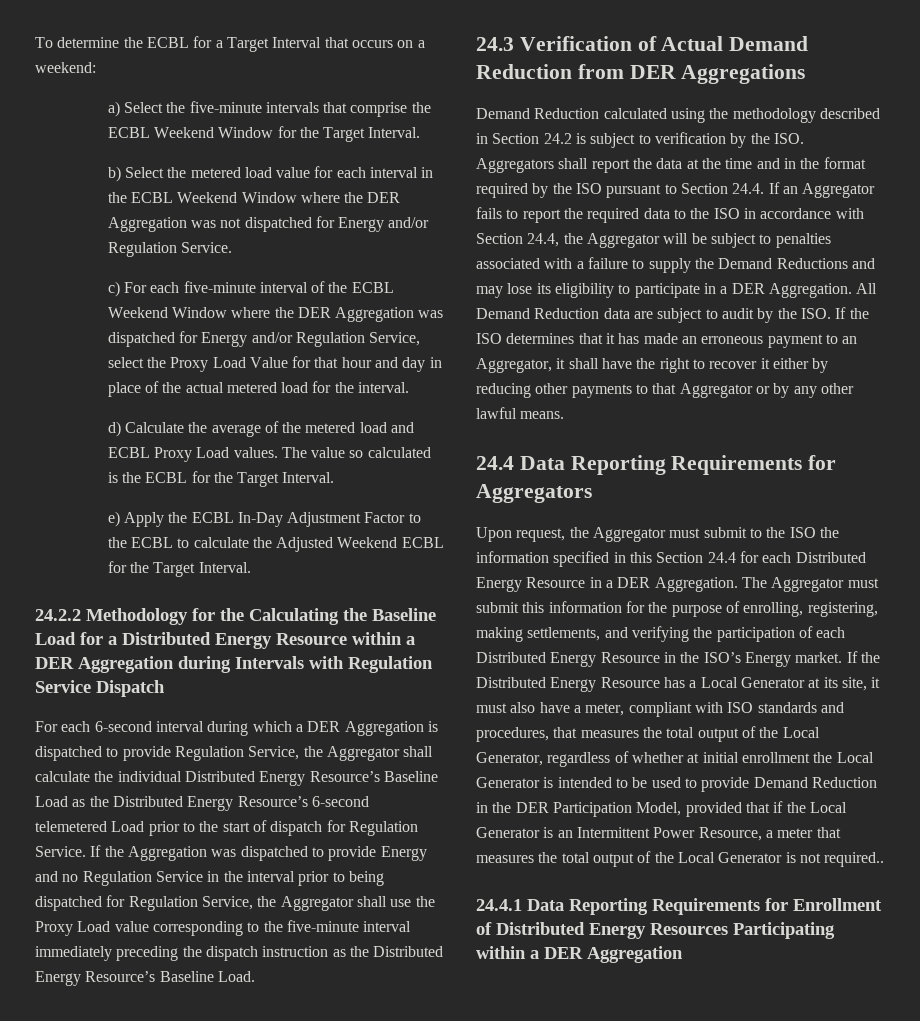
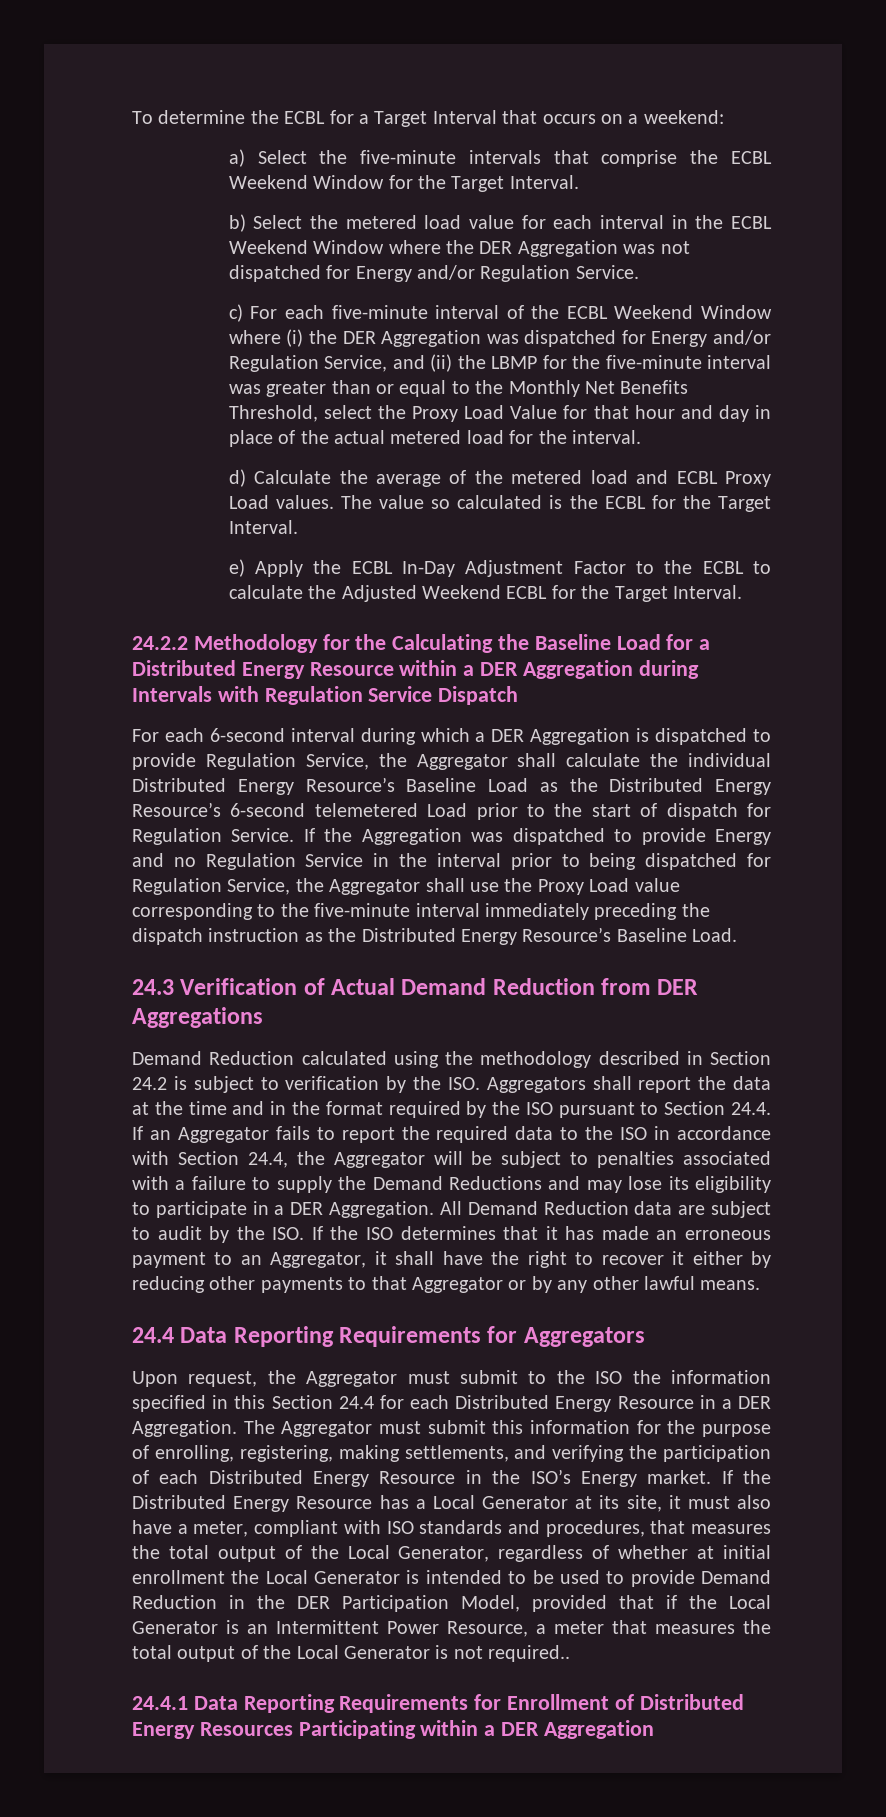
- c) For each five-minute interval of the ECBL Weekend Window where the DER Aggregation was dispatched for Energy and/or Regulation Service, select the Proxy Load Value for that hour and day in place of the actual metered load for the interval.
+ c) For each five-minute interval of the ECBL Weekend Window where (i) the DER Aggregation was dispatched for Energy and/or Regulation Service, and (ii) the LBMP for the five-minute interval was greater than or equal to the Monthly Net Benefits Threshold, select the Proxy Load Value for that hour and day in place of the actual metered load for the interval.

